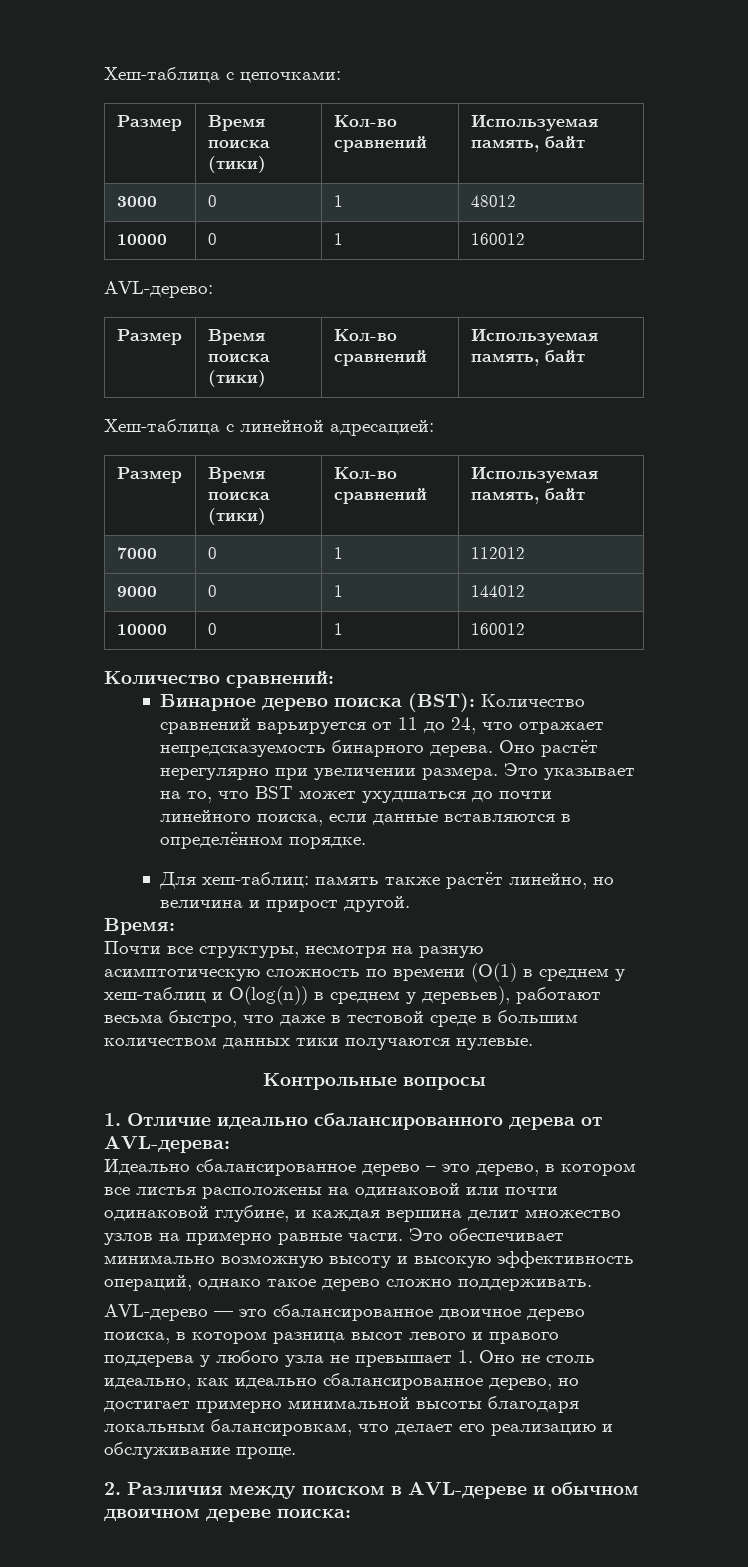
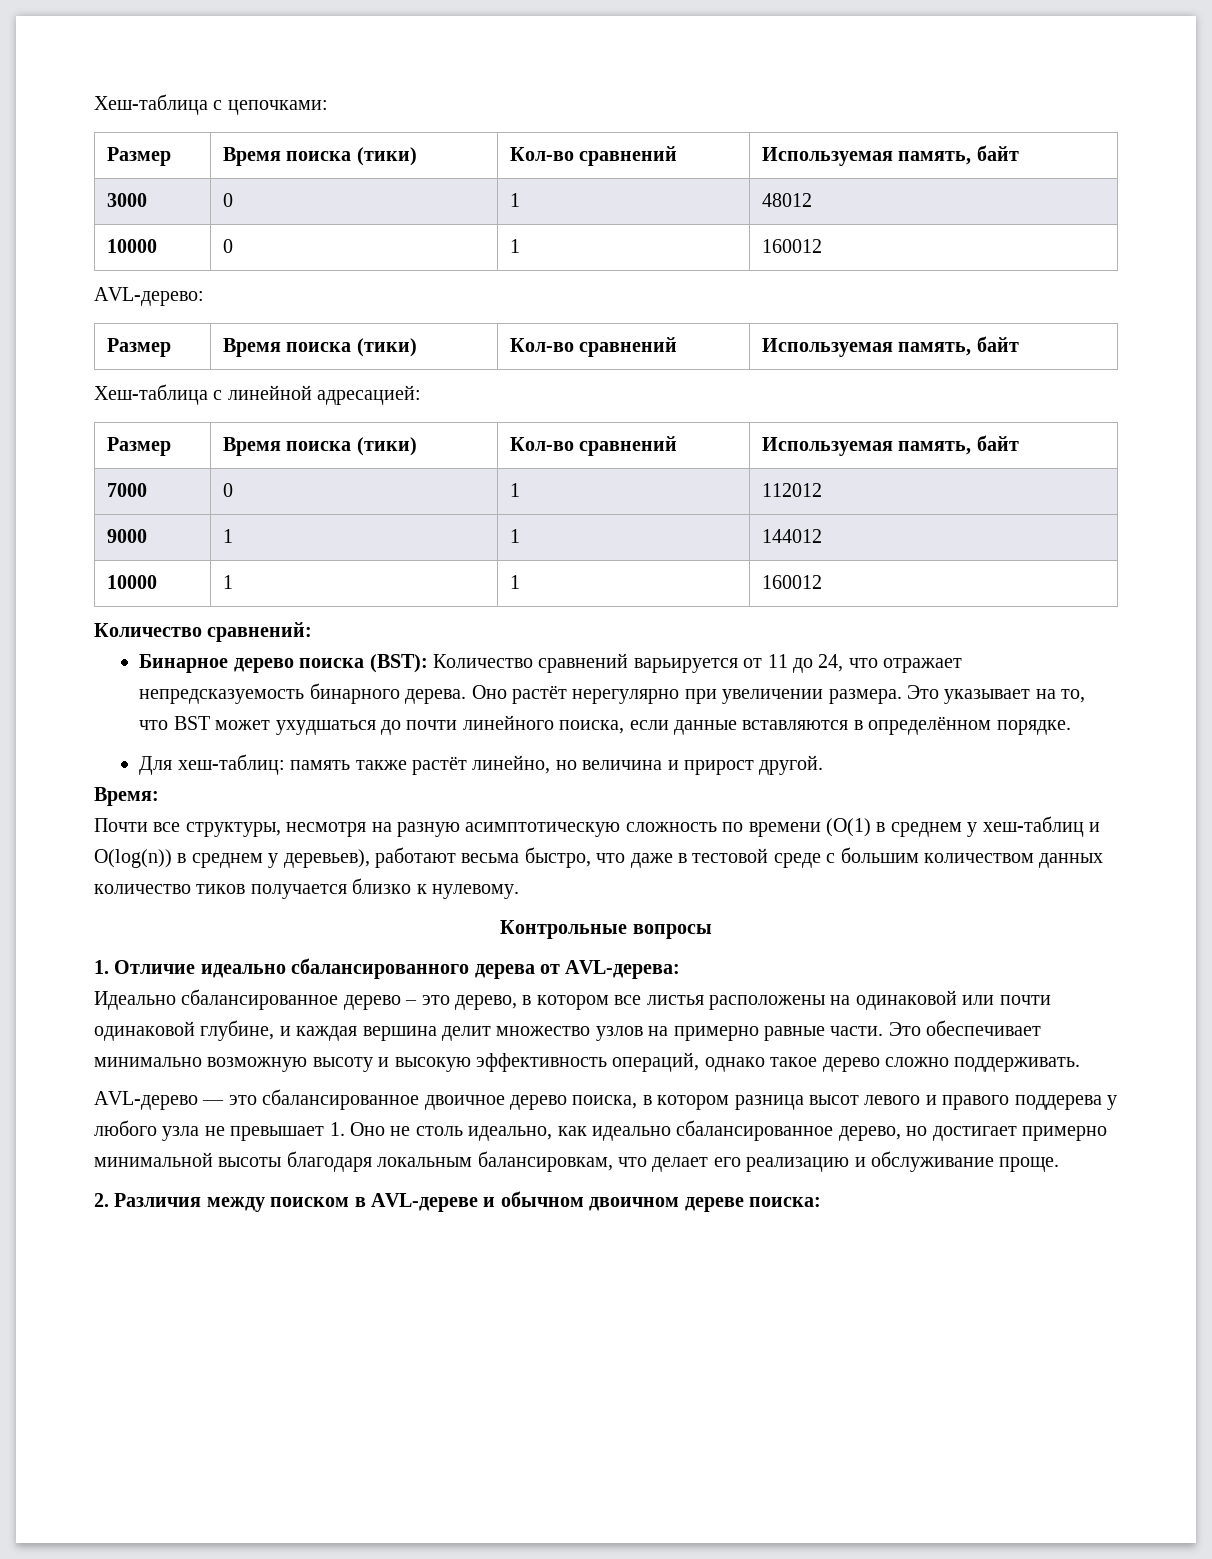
- 9000 | 0 | 1 | 144012
- 10000 | 0 | 1 | 160012
+ 9000 | 1 | 1 | 144012
+ 10000 | 1 | 1 | 160012
- Почти все структуры, несмотря на разную асимптотическую сложность по времени (O(1) в среднем у хеш-таблиц и O(log(n)) в среднем у деревьев), работают весьма быстро, что даже в тестовой среде в большим количеством данных тики получаются нулевые.
+ Почти все структуры, несмотря на разную асимптотическую сложность по времени (O(1) в среднем у хеш-таблиц и O(log(n)) в среднем у деревьев), работают весьма быстро, что даже в тестовой среде с большим количеством данных количество тиков получается близко к нулевому.

